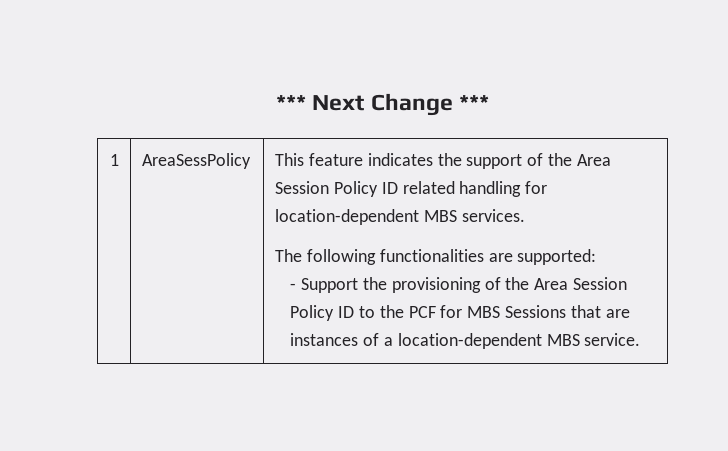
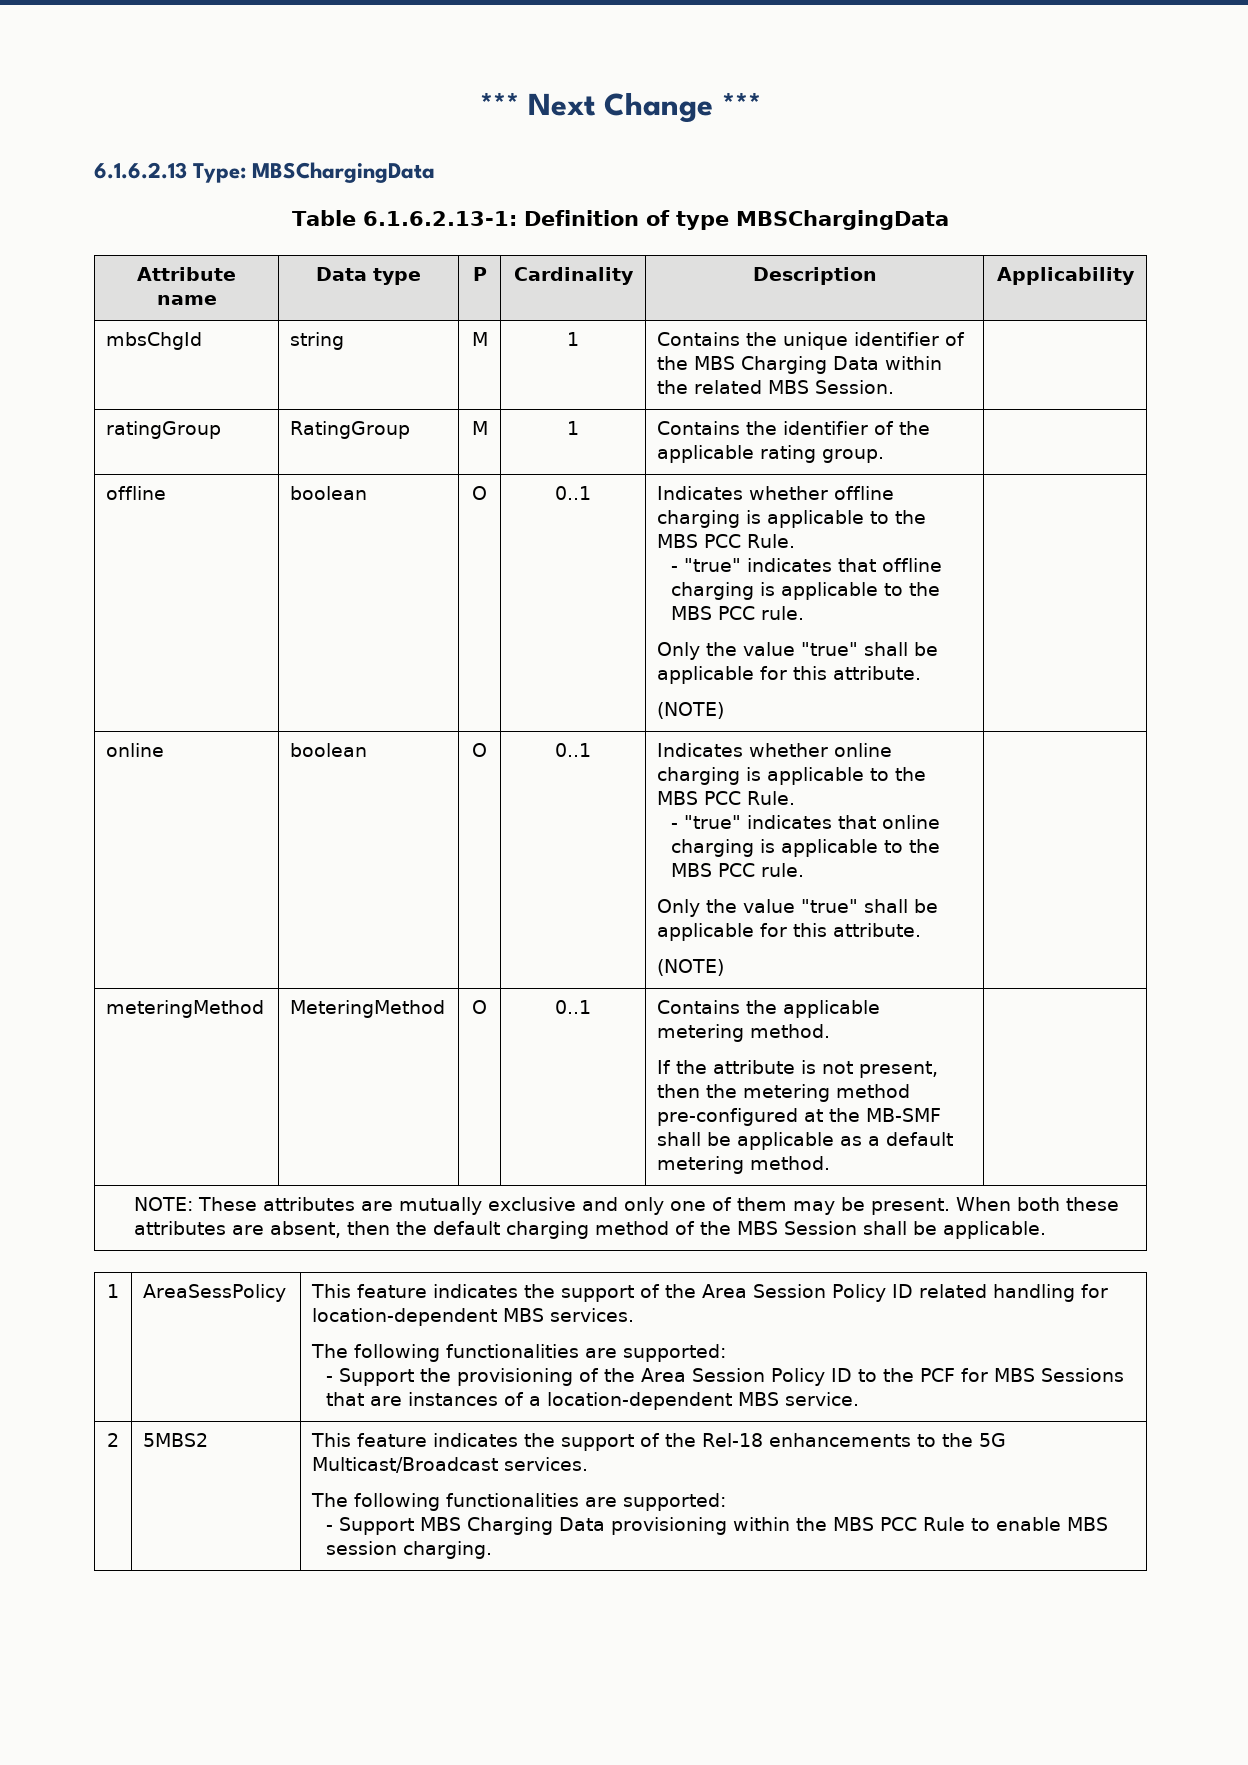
+ 6.1.6.2.13 Type: MBSChargingData
+ Table 6.1.6.2.13-1: Definition of type MBSChargingData
+ Attribute name | Data type | P | Cardinality | Description | Applicability
+ mbsChgId | string | M | 1 | Contains the unique identifier of the MBS Charging Data within the related MBS Session. |
+ ratingGroup | RatingGroup | M | 1 | Contains the identifier of the applicable rating group. |
+ offline | boolean | O | 0..1 | Indicates whether offline charging is applicable to the MBS PCC Rule.
+ - "true" indicates that offline charging is applicable to the MBS PCC rule.
+ Only the value "true" shall be applicable for this attribute.
+ (NOTE) |
+ online | boolean | O | 0..1 | Indicates whether online charging is applicable to the MBS PCC Rule.
+ - "true" indicates that online charging is applicable to the MBS PCC rule.
+ Only the value "true" shall be applicable for this attribute.
+ (NOTE) |
+ meteringMethod | MeteringMethod | O | 0..1 | Contains the applicable metering method.
+ If the attribute is not present, then the metering method pre-configured at the MB-SMF shall be applicable as a default metering method. |
+ NOTE: These attributes are mutually exclusive and only one of them may be present. When both these attributes are absent, then the default charging method of the MBS Session shall be applicable.
+ 2 | 5MBS2 | This feature indicates the support of the Rel-18 enhancements to the 5G Multicast/Broadcast services.
+ The following functionalities are supported:
+ - Support MBS Charging Data provisioning within the MBS PCC Rule to enable MBS session charging.

